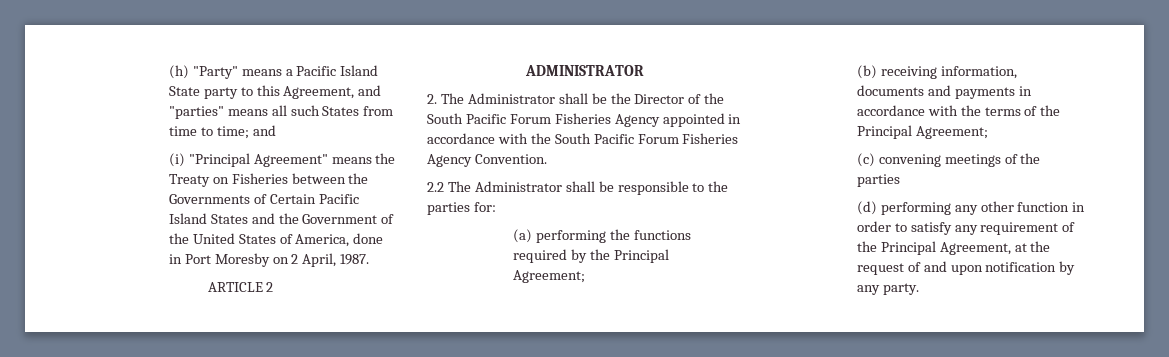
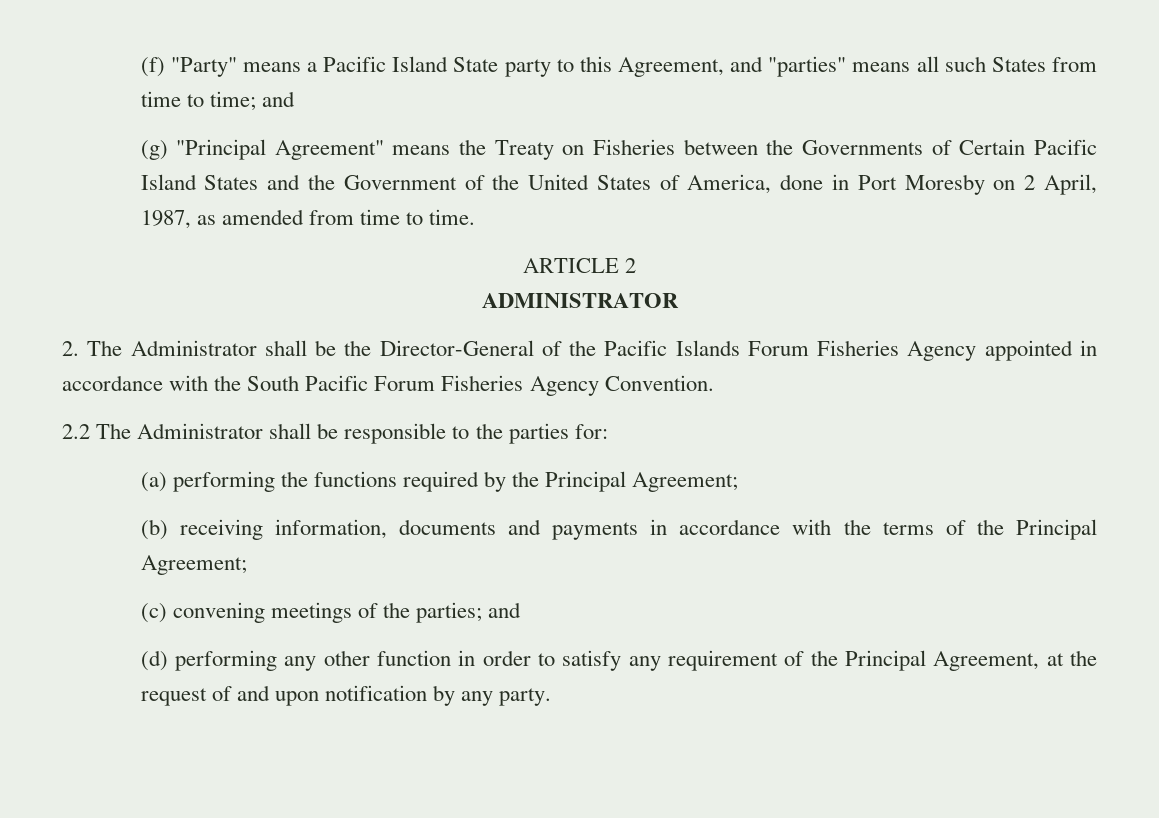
- (h) "Party" means a Pacific Island State party to this Agreement, and "parties" means all such States from time to time; and
+ (f) "Party" means a Pacific Island State party to this Agreement, and "parties" means all such States from time to time; and
- (i) "Principal Agreement" means the Treaty on Fisheries between the Governments of Certain Pacific Island States and the Government of the United States of America, done in Port Moresby on 2 April, 1987.
+ (g) "Principal Agreement" means the Treaty on Fisheries between the Governments of Certain Pacific Island States and the Government of the United States of America, done in Port Moresby on 2 April, 1987, as amended from time to time.
- 2. The Administrator shall be the Director of the South Pacific Forum Fisheries Agency appointed in accordance with the South Pacific Forum Fisheries Agency Convention.
+ 2. The Administrator shall be the Director-General of the Pacific Islands Forum Fisheries Agency appointed in accordance with the South Pacific Forum Fisheries Agency Convention.
- (c) convening meetings of the parties
+ (c) convening meetings of the parties; and

